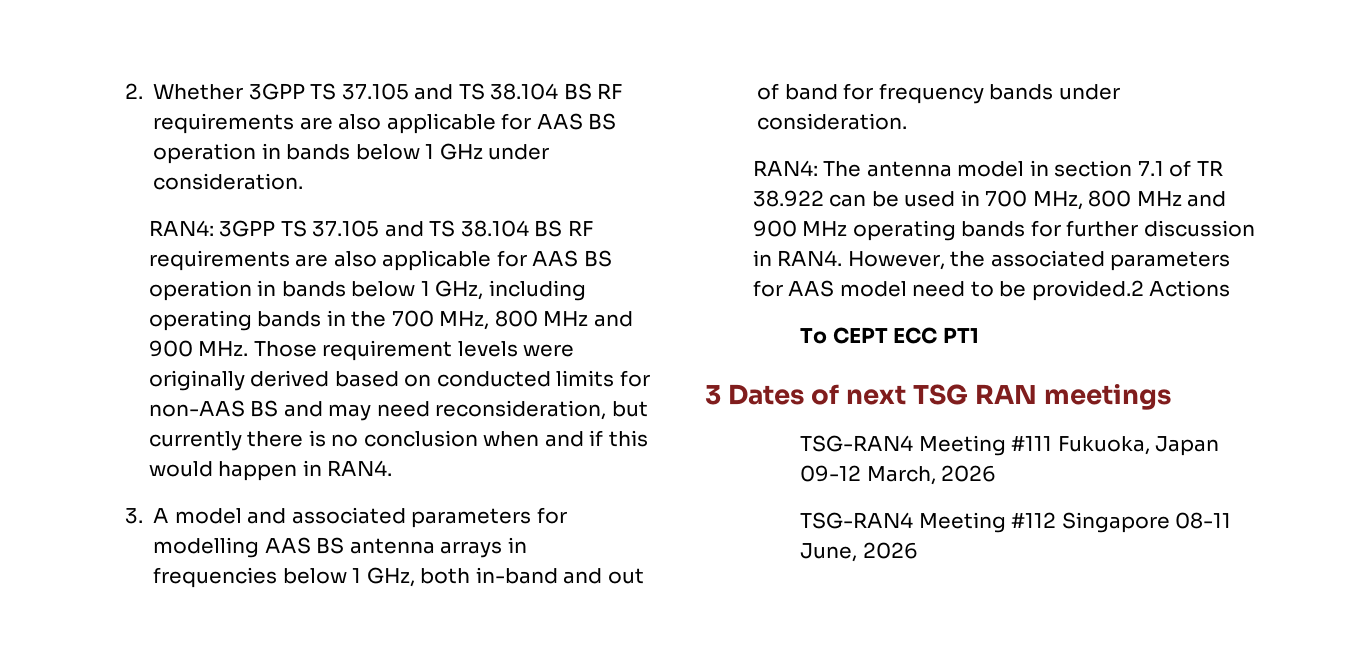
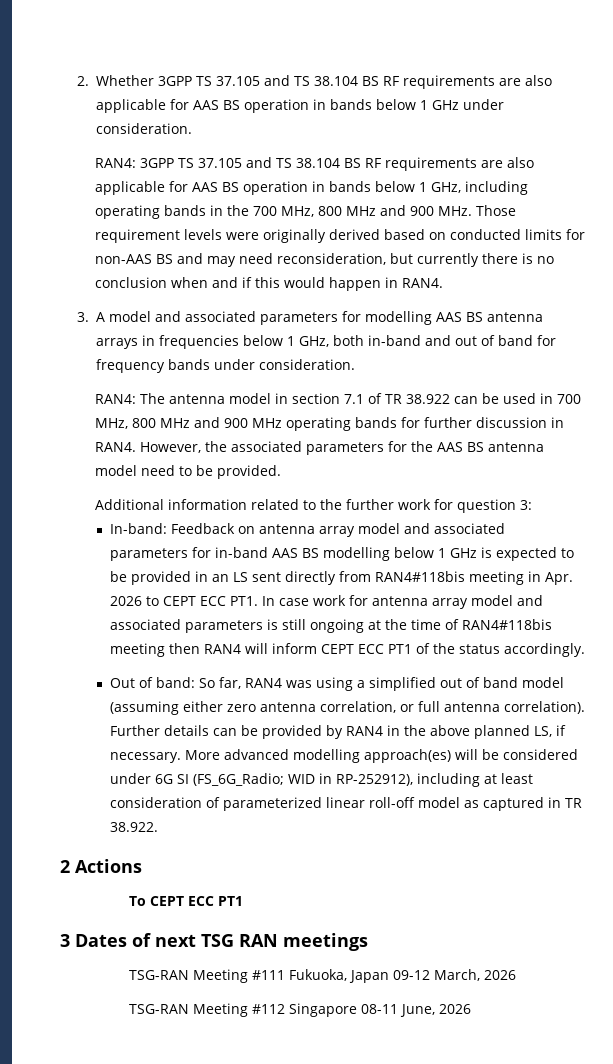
- However, the associated parameters for AAS model need to be provided.2 Actions
+ However, the associated parameters for the AAS BS antenna model need to be provided.
+ Additional information related to the further work for question 3:
+ In-band: Feedback on antenna array model and associated parameters for in-band AAS BS modelling below 1 GHz is expected to be provided in an LS sent directly from RAN4#118bis meeting in Apr. 2026 to CEPT ECC PT1. In case work for antenna array model and associated parameters is still ongoing at the time of RAN4#118bis meeting then RAN4 will inform CEPT ECC PT1 of the status accordingly.
+ Out of band: So far, RAN4 was using a simplified out of band model (assuming either zero antenna correlation, or full antenna correlation). Further details can be provided by RAN4 in the above planned LS, if necessary. More advanced modelling approach(es) will be considered under 6G SI (FS_6G_Radio; WID in RP-252912), including at least consideration of parameterized linear roll-off model as captured in TR 38.922.
+ 2 Actions
- TSG-RAN4 Meeting #111 Fukuoka, Japan 09-12 March, 2026
+ TSG-RAN Meeting #111 Fukuoka, Japan 09-12 March, 2026
- TSG-RAN4 Meeting #112 Singapore 08-11 June, 2026
+ TSG-RAN Meeting #112 Singapore 08-11 June, 2026

